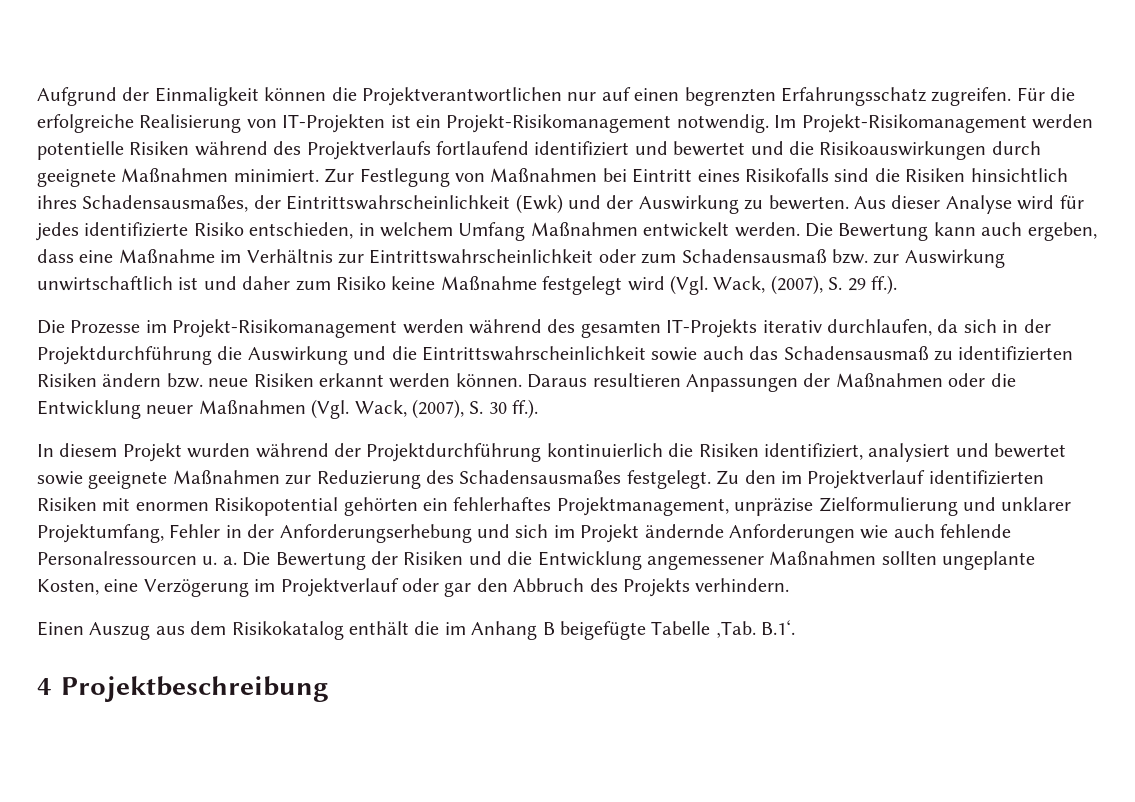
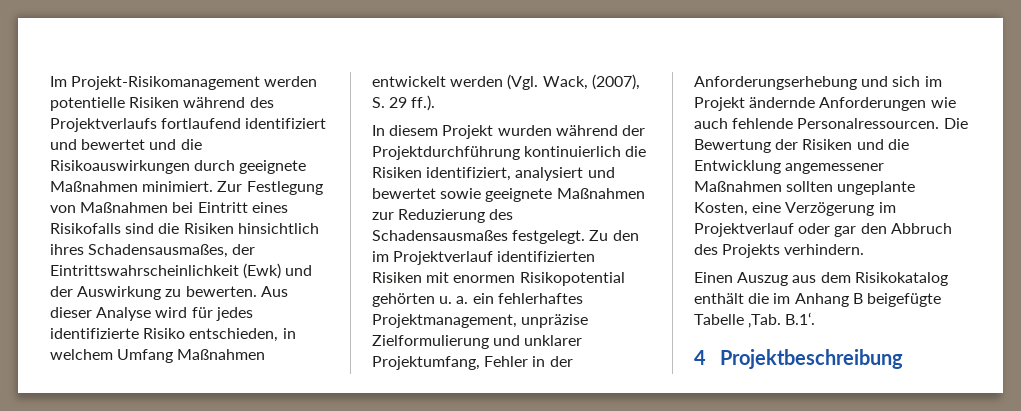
- Aufgrund der Einmaligkeit können die Projektverantwortlichen nur auf einen begrenzten Erfahrungsschatz zugreifen. Für die erfolgreiche Realisierung von IT-Projekten ist ein Projekt-Risikomanagement notwendig.
- Aus dieser Analyse wird für jedes identifizierte Risiko entschieden, in welchem Umfang Maßnahmen entwickelt werden. Die Bewertung kann auch ergeben, dass eine Maßnahme im Verhältnis zur Eintrittswahrscheinlichkeit oder zum Schadensausmaß bzw. zur Auswirkung unwirtschaftlich ist und daher zum Risiko keine Maßnahme festgelegt wird (Vgl. Wack, (2007), S. 29 ff.).
+ Aus dieser Analyse wird für jedes identifizierte Risiko entschieden, in welchem Umfang Maßnahmen entwickelt werden (Vgl. Wack, (2007), S. 29 ff.).
- Die Prozesse im Projekt-Risikomanagement werden während des gesamten IT-Projekts iterativ durchlaufen, da sich in der Projektdurchführung die Auswirkung und die Eintrittswahrscheinlichkeit sowie auch das Schadensausmaß zu identifizierten Risiken ändern bzw. neue Risiken erkannt werden können. Daraus resultieren Anpassungen der Maßnahmen oder die Entwicklung neuer Maßnahmen (Vgl. Wack, (2007), S. 30 ff.).
- Zu den im Projektverlauf identifizierten Risiken mit enormen Risikopotential gehörten ein fehlerhaftes Projektmanagement, unpräzise Zielformulierung und unklarer Projektumfang, Fehler in der Anforderungserhebung und sich im Projekt ändernde Anforderungen wie auch fehlende Personalressourcen u. a.
+ Zu den im Projektverlauf identifizierten Risiken mit enormen Risikopotential gehörten u. a. ein fehlerhaftes Projektmanagement, unpräzise Zielformulierung und unklarer Projektumfang, Fehler in der Anforderungserhebung und sich im Projekt ändernde Anforderungen wie auch fehlende Personalressourcen.

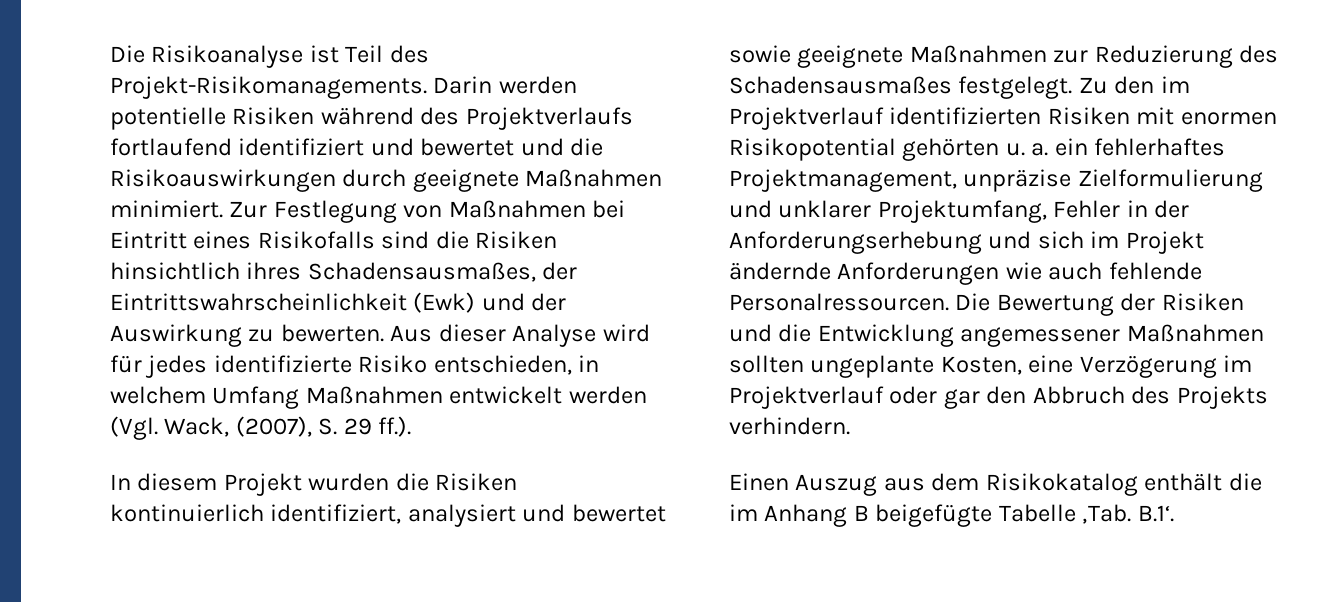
- Im Projekt-Risikomanagement werden potentielle Risiken während des Projektverlaufs fortlaufend identifiziert und bewertet und die Risikoauswirkungen durch geeignete Maßnahmen minimiert.
+ Die Risikoanalyse ist Teil des Projekt-Risikomanagements. Darin werden potentielle Risiken während des Projektverlaufs fortlaufend identifiziert und bewertet und die Risikoauswirkungen durch geeignete Maßnahmen minimiert.
- In diesem Projekt wurden während der Projektdurchführung kontinuierlich die Risiken identifiziert, analysiert und bewertet sowie geeignete Maßnahmen zur Reduzierung des Schadensausmaßes festgelegt.
+ In diesem Projekt wurden die Risiken kontinuierlich identifiziert, analysiert und bewertet sowie geeignete Maßnahmen zur Reduzierung des Schadensausmaßes festgelegt.
- 4 Projektbeschreibung

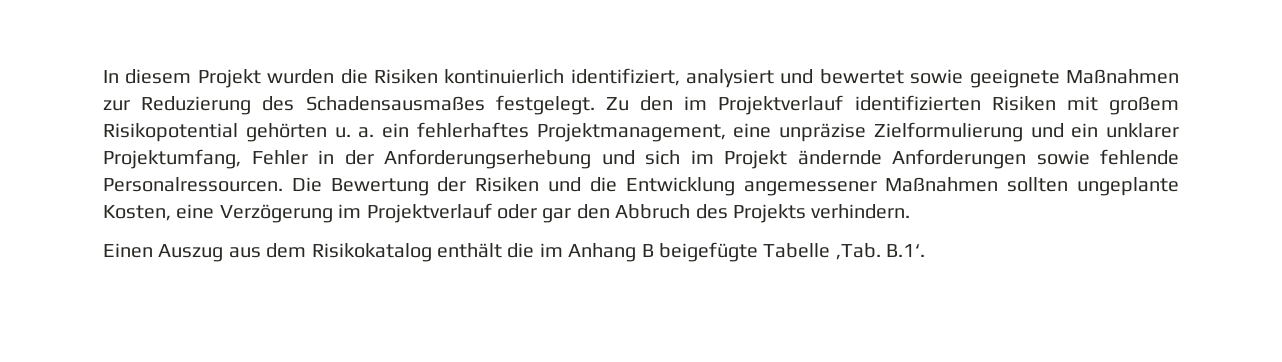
- Die Risikoanalyse ist Teil des Projekt-Risikomanagements. Darin werden potentielle Risiken während des Projektverlaufs fortlaufend identifiziert und bewertet und die Risikoauswirkungen durch geeignete Maßnahmen minimiert. Zur Festlegung von Maßnahmen bei Eintritt eines Risikofalls sind die Risiken hinsichtlich ihres Schadensausmaßes, der Eintrittswahrscheinlichkeit (Ewk) und der Auswirkung zu bewerten. Aus dieser Analyse wird für jedes identifizierte Risiko entschieden, in welchem Umfang Maßnahmen entwickelt werden (Vgl. Wack, (2007), S. 29 ff.).
- Zu den im Projektverlauf identifizierten Risiken mit enormen Risikopotential gehörten u. a. ein fehlerhaftes Projektmanagement, unpräzise Zielformulierung und unklarer Projektumfang, Fehler in der Anforderungserhebung und sich im Projekt ändernde Anforderungen wie auch fehlende Personalressourcen.
+ Zu den im Projektverlauf identifizierten Risiken mit großem Risikopotential gehörten u. a. ein fehlerhaftes Projektmanagement, eine unpräzise Zielformulierung und ein unklarer Projektumfang, Fehler in der Anforderungserhebung und sich im Projekt ändernde Anforderungen sowie fehlende Personalressourcen.

